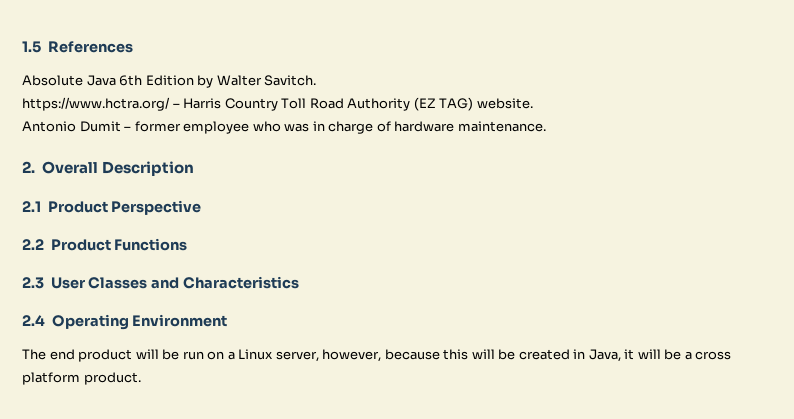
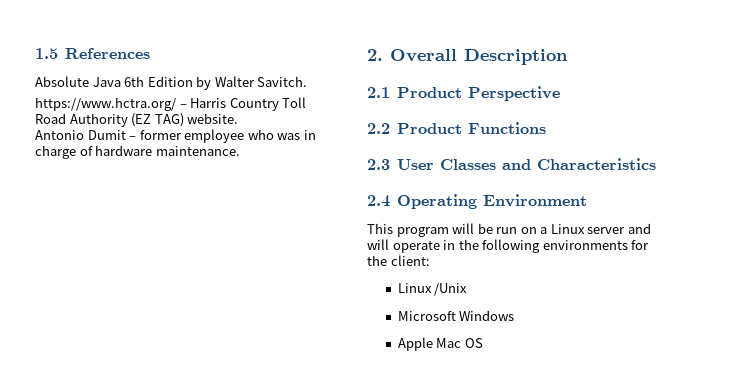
- The end product will be run on a Linux server, however, because this will be created in Java, it will be a cross platform product.
+ This program will be run on a Linux server and will operate in the following environments for the client:
+ Linux /Unix
+ Microsoft Windows
+ Apple Mac OS

